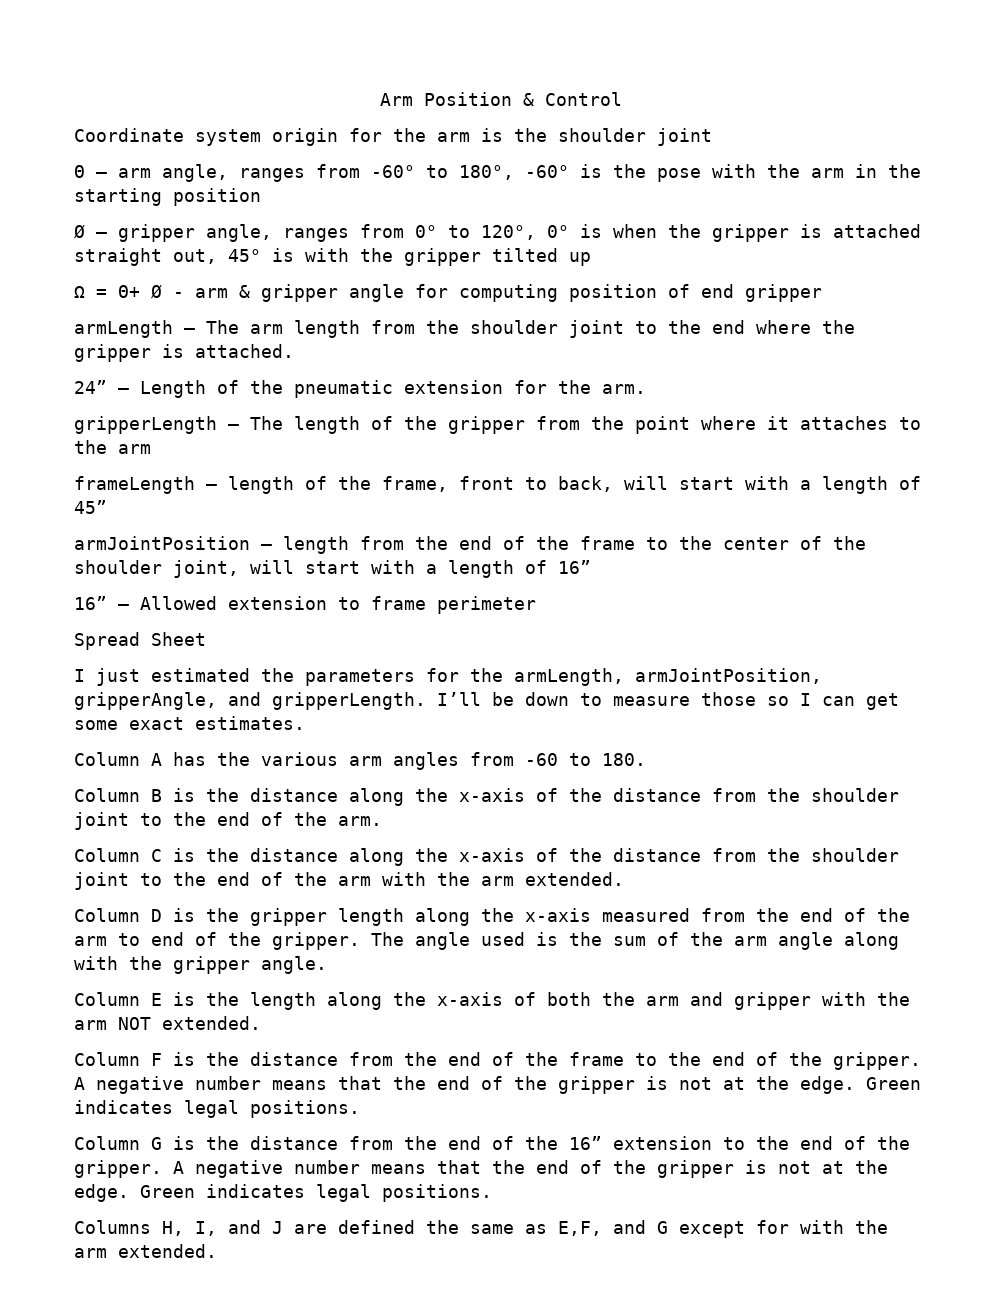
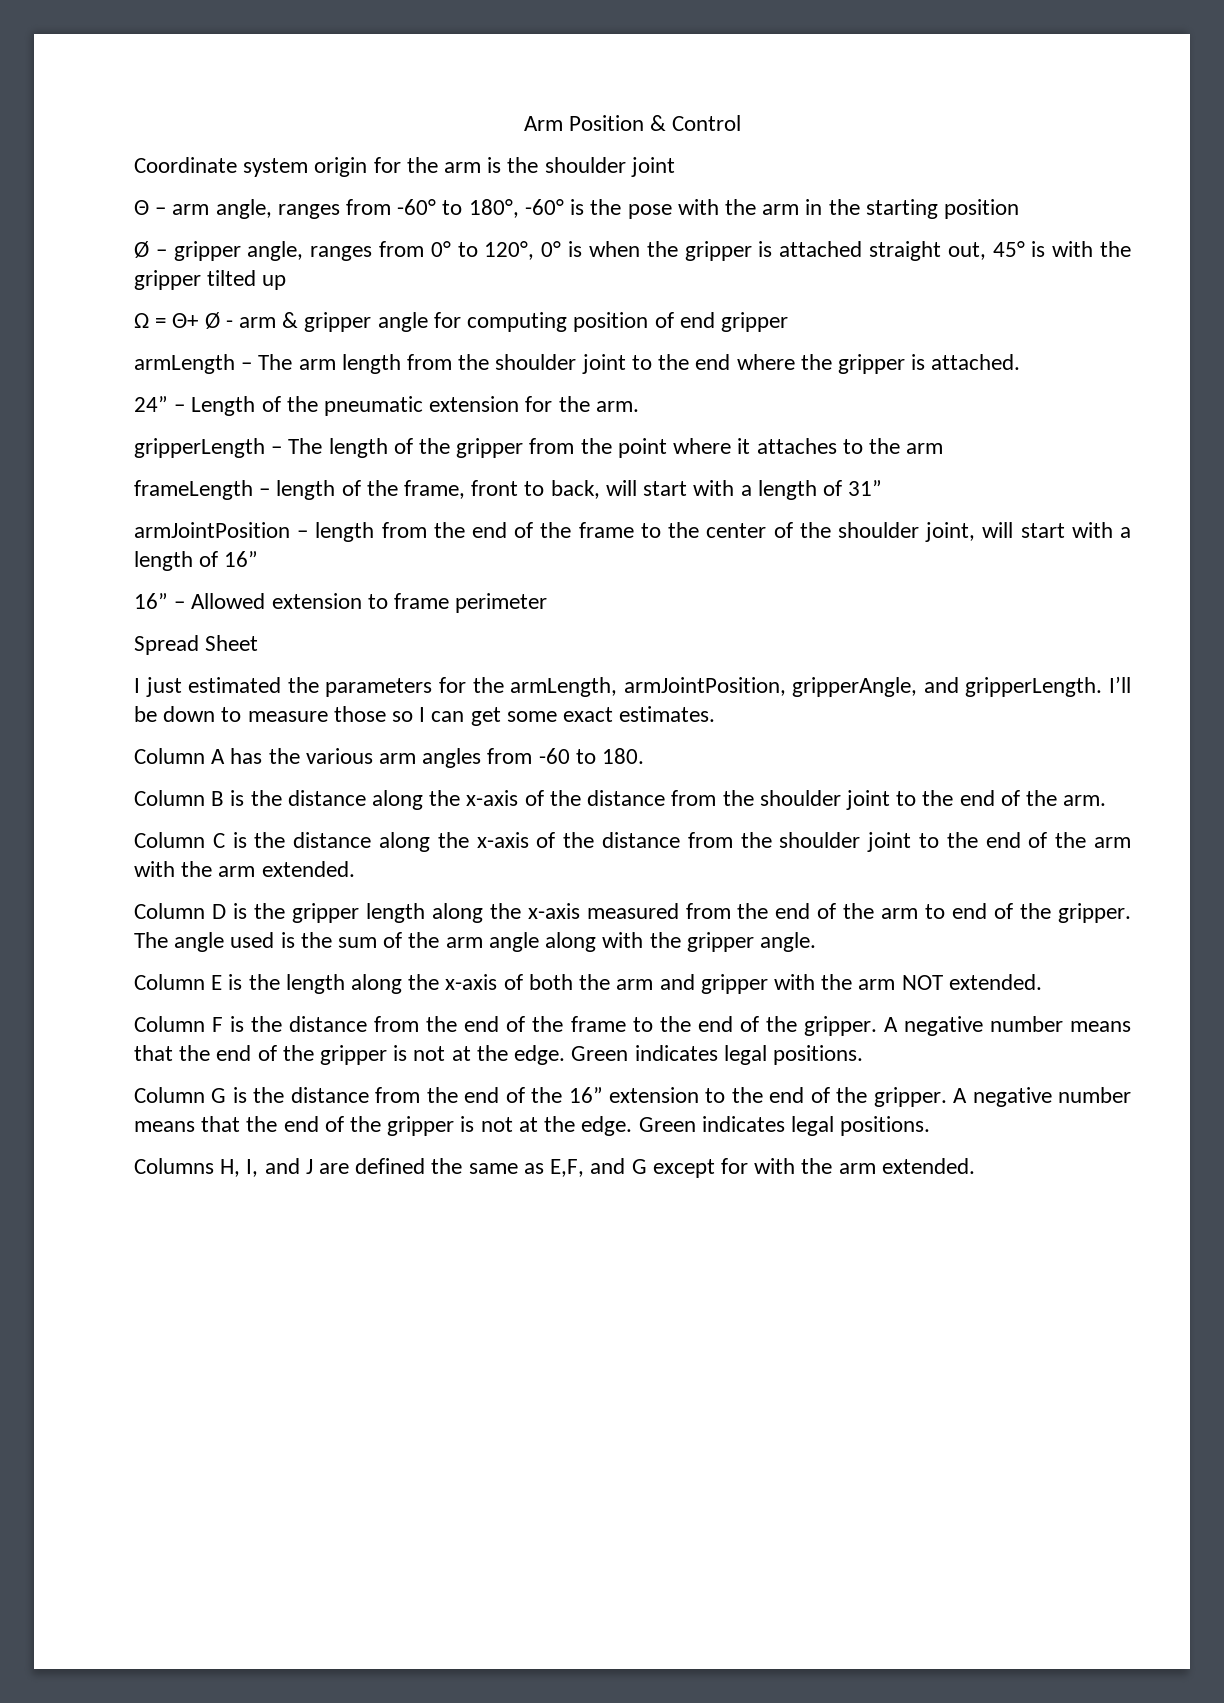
- frameLength – length of the frame, front to back, will start with a length of 45”
+ frameLength – length of the frame, front to back, will start with a length of 31”

